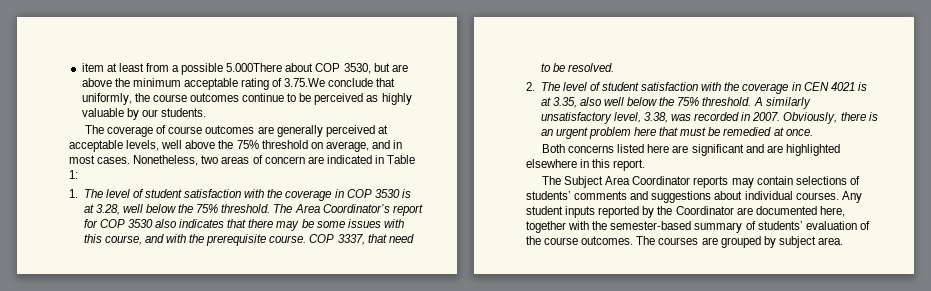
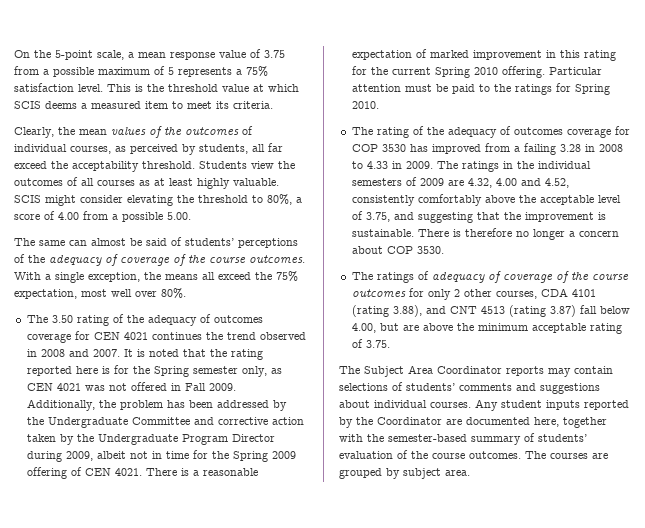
- item at least from a possible 5.000There about COP 3530, but are above the minimum acceptable rating of 3.75.We conclude that uniformly, the course outcomes continue to be perceived as highly valuable by our students.
- The coverage of course outcomes are generally perceived at acceptable levels, well above the 75% threshold on average, and in most cases. Nonetheless, two areas of concern are indicated in Table 1:
- 1. The level of student satisfaction with the coverage in COP 3530 is at 3.28, well below the 75% threshold. The Area Coordinator’s report for COP 3530 also indicates that there may be some issues with this course, and with the prerequisite course. COP 3337, that need to be resolved.
- 2. The level of student satisfaction with the coverage in CEN 4021 is at 3.35, also well below the 75% threshold. A similarly unsatisfactory level, 3.38, was recorded in 2007. Obviously, there is an urgent problem here that must be remedied at once.
- Both concerns listed here are significant and are highlighted elsewhere in this report.
+ On the 5-point scale, a mean response value of 3.75 from a possible maximum of 5 represents a 75% satisfaction level. This is the threshold value at which SCIS deems a measured item to meet its criteria.
+ Clearly, the mean values of the outcomes of individual courses, as perceived by students, all far exceed the acceptability threshold. Students view the outcomes of all courses as at least highly valuable. SCIS might consider elevating the threshold to 80%, a score of 4.00 from a possible 5.00.
+ The same can almost be said of students’ perceptions of the adequacy of coverage of the course outcomes. With a single exception, the means all exceed the 75% expectation, most well over 80%.
+ The 3.50 rating of the adequacy of outcomes coverage for CEN 4021 continues the trend observed in 2008 and 2007. It is noted that the rating reported here is for the Spring semester only, as CEN 4021 was not offered in Fall 2009. Additionally, the problem has been addressed by the Undergraduate Committee and corrective action taken by the Undergraduate Program Director during 2009, albeit not in time for the Spring 2009 offering of CEN 4021. There is a reasonable expectation of marked improvement in this rating for the current Spring 2010 offering. Particular attention must be paid to the ratings for Spring 2010.
+ The rating of the adequacy of outcomes coverage for COP 3530 has improved from a failing 3.28 in 2008 to 4.33 in 2009. The ratings in the individual semesters of 2009 are 4.32, 4.00 and 4.52, consistently comfortably above the acceptable level of 3.75, and suggesting that the improvement is sustainable. There is therefore no longer a concern about COP 3530.
+ The ratings of adequacy of coverage of the course outcomes for only 2 other courses, CDA 4101 (rating 3.88), and CNT 4513 (rating 3.87) fall below 4.00, but are above the minimum acceptable rating of 3.75.

